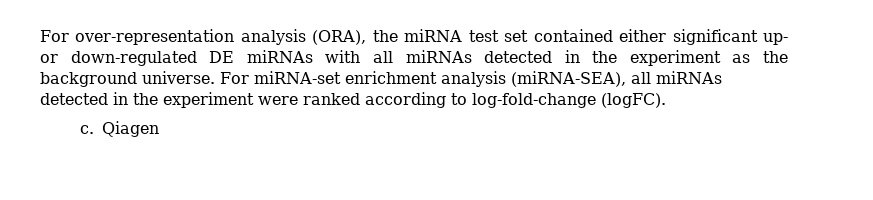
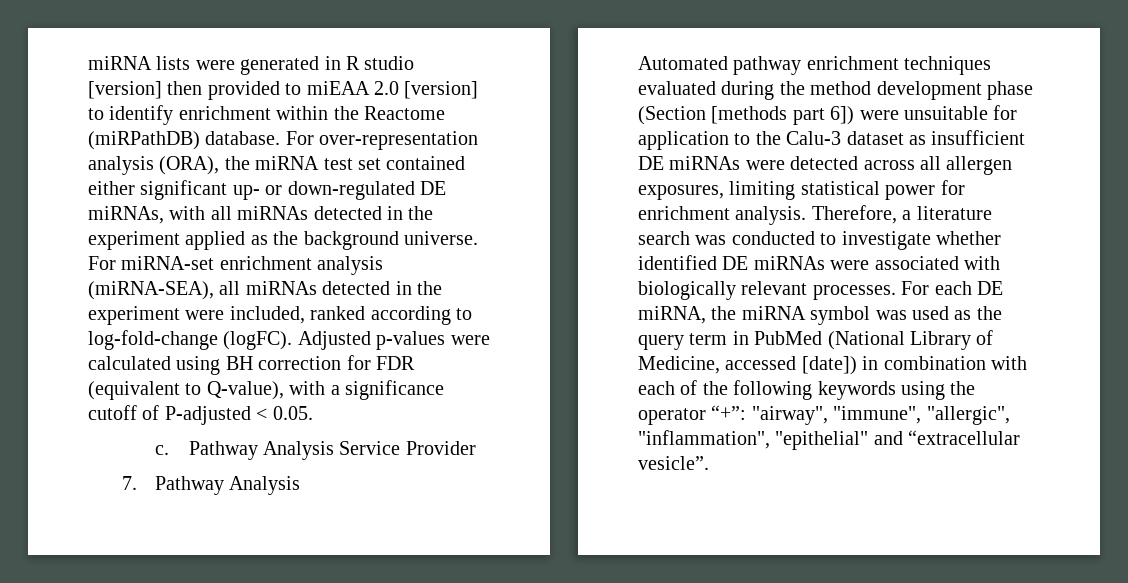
+ miRNA lists were generated in R studio [version] then provided to miEAA 2.0 [version] to identify enrichment within the Reactome (miRPathDB) database.
- For over-representation analysis (ORA), the miRNA test set contained either significant up- or down-regulated DE miRNAs with all miRNAs detected in the experiment as the background universe.
+ For over-representation analysis (ORA), the miRNA test set contained either significant up- or down-regulated DE miRNAs, with all miRNAs detected in the experiment applied as the background universe.
- For miRNA-set enrichment analysis (miRNA-SEA), all miRNAs detected in the experiment were ranked according to log-fold-change (logFC).
- c. Qiagen
+ For miRNA-set enrichment analysis (miRNA-SEA), all miRNAs detected in the experiment were included, ranked according to log-fold-change (logFC). Adjusted p-values were calculated using BH correction for FDR (equivalent to Q-value), with a significance cutoff of P-adjusted < 0.05.
+ c. Pathway Analysis Service Provider
+ 7. Pathway Analysis
+ Automated pathway enrichment techniques evaluated during the method development phase (Section [methods part 6]) were unsuitable for application to the Calu-3 dataset as insufficient DE miRNAs were detected across all allergen exposures, limiting statistical power for enrichment analysis. Therefore, a literature search was conducted to investigate whether identified DE miRNAs were associated with biologically relevant processes. For each DE miRNA, the miRNA symbol was used as the query term in PubMed (National Library of Medicine, accessed [date]) in combination with each of the following keywords using the operator “+”: "airway", "immune", "allergic", "inflammation", "epithelial" and “extracellular vesicle”.

